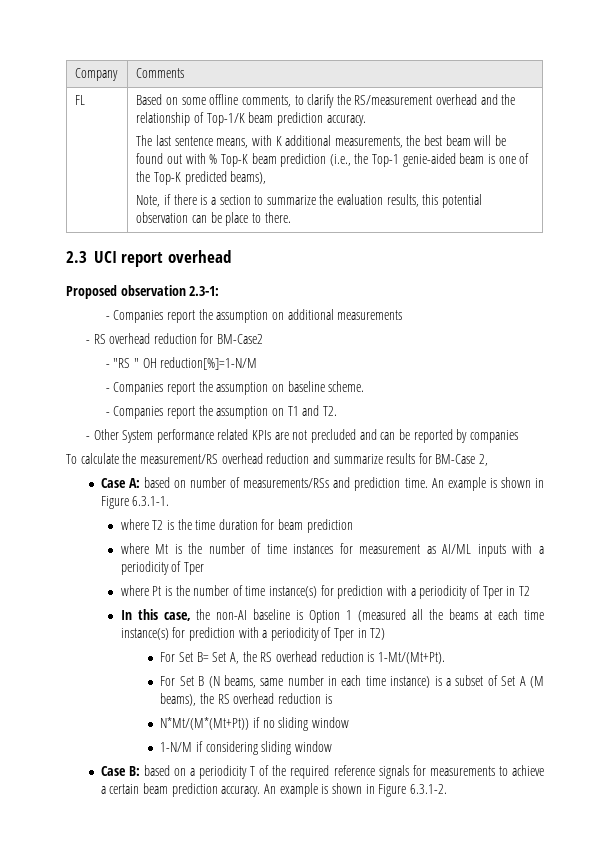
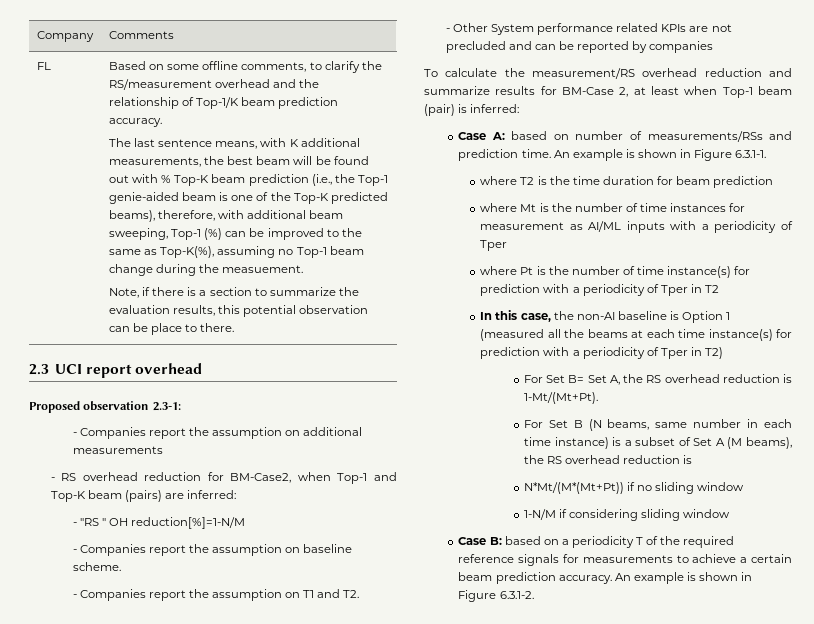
- The last sentence means, with K additional measurements, the best beam will be found out with % Top-K beam prediction (i.e., the Top-1 genie-aided beam is one of the Top-K predicted beams),
+ The last sentence means, with K additional measurements, the best beam will be found out with % Top-K beam prediction (i.e., the Top-1 genie-aided beam is one of the Top-K predicted beams), therefore, with additional beam sweeping, Top-1 (%) can be improved to the same as Top-K(%), assuming no Top-1 beam change during the measuement.
- - RS overhead reduction for BM-Case2
+ - RS overhead reduction for BM-Case2, when Top-1 and Top-K beam (pairs) are inferred:
- To calculate the measurement/RS overhead reduction and summarize results for BM-Case 2,
+ To calculate the measurement/RS overhead reduction and summarize results for BM-Case 2, at least when Top-1 beam (pair) is inferred:

